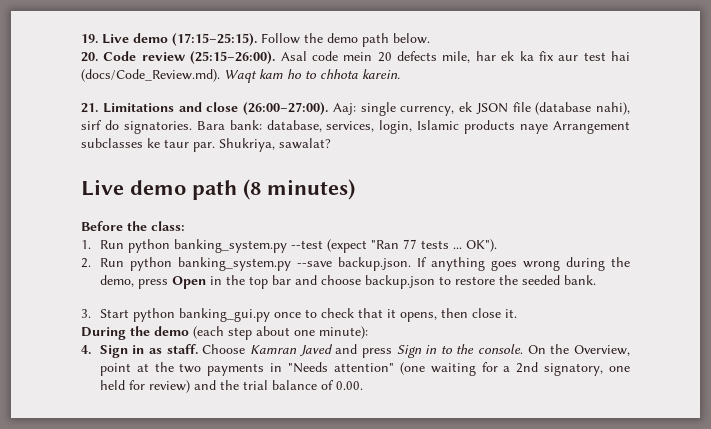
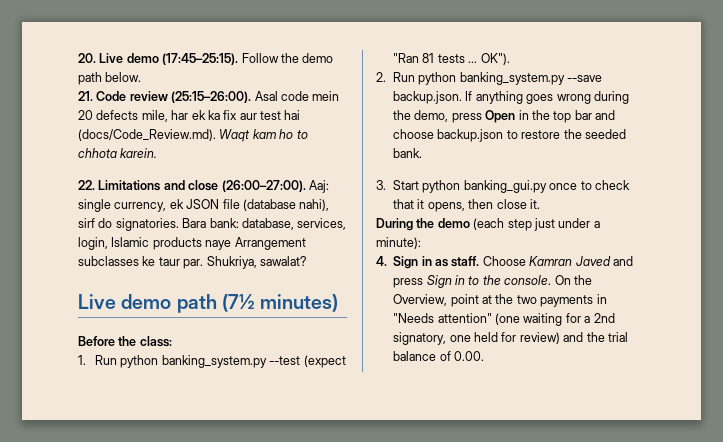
- 19. Live demo (17:15–25:15).
+ 20. Live demo (17:45–25:15).
- 20. Code review (25:15–26:00).
+ 21. Code review (25:15–26:00).
- 21. Limitations and close (26:00–27:00).
+ 22. Limitations and close (26:00–27:00).
- Live demo path (8 minutes)
+ Live demo path (7½ minutes)
- 1. Run python banking_system.py --test (expect "Ran 77 tests ...
+ 1. Run python banking_system.py --test (expect "Ran 81 tests ...
- During the demo (each step about one minute):
+ During the demo (each step just under a minute):

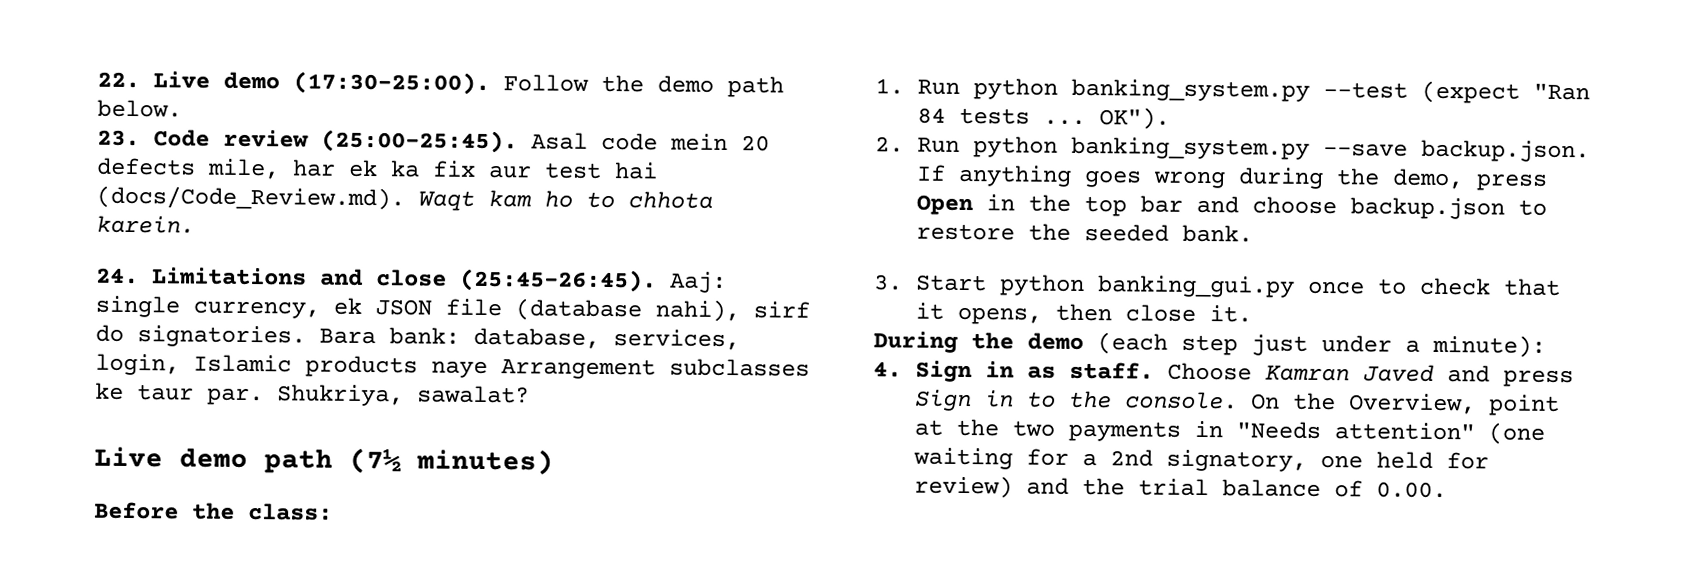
- 20. Live demo (17:45–25:15).
+ 22. Live demo (17:30–25:00).
- 21. Code review (25:15–26:00).
+ 23. Code review (25:00–25:45).
- 22. Limitations and close (26:00–27:00).
+ 24. Limitations and close (25:45–26:45).
- 1. Run python banking_system.py --test (expect "Ran 81 tests ...
+ 1. Run python banking_system.py --test (expect "Ran 84 tests ...

